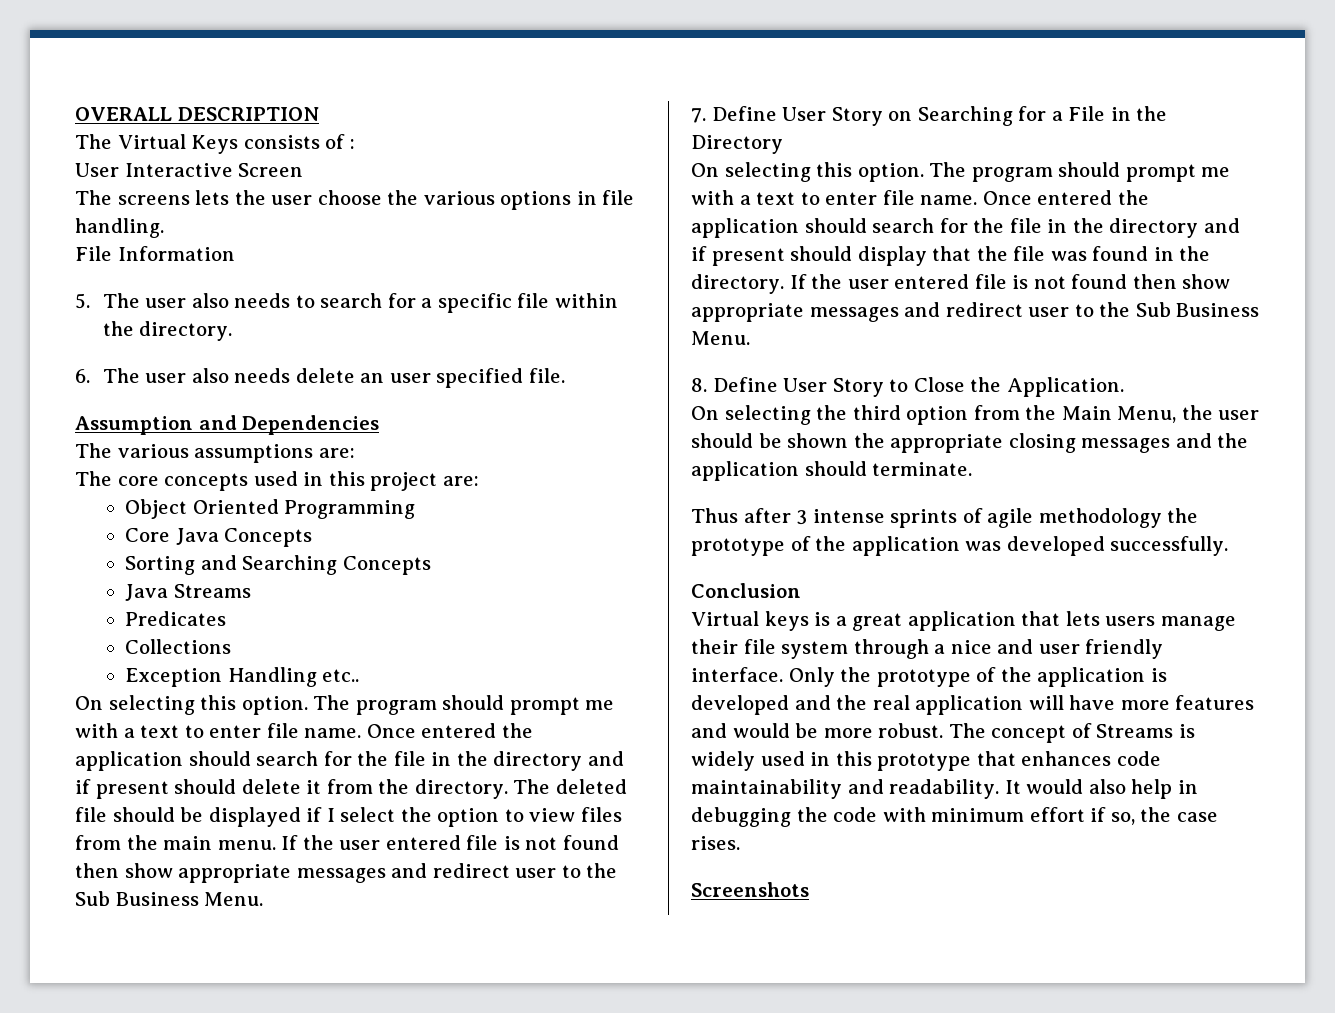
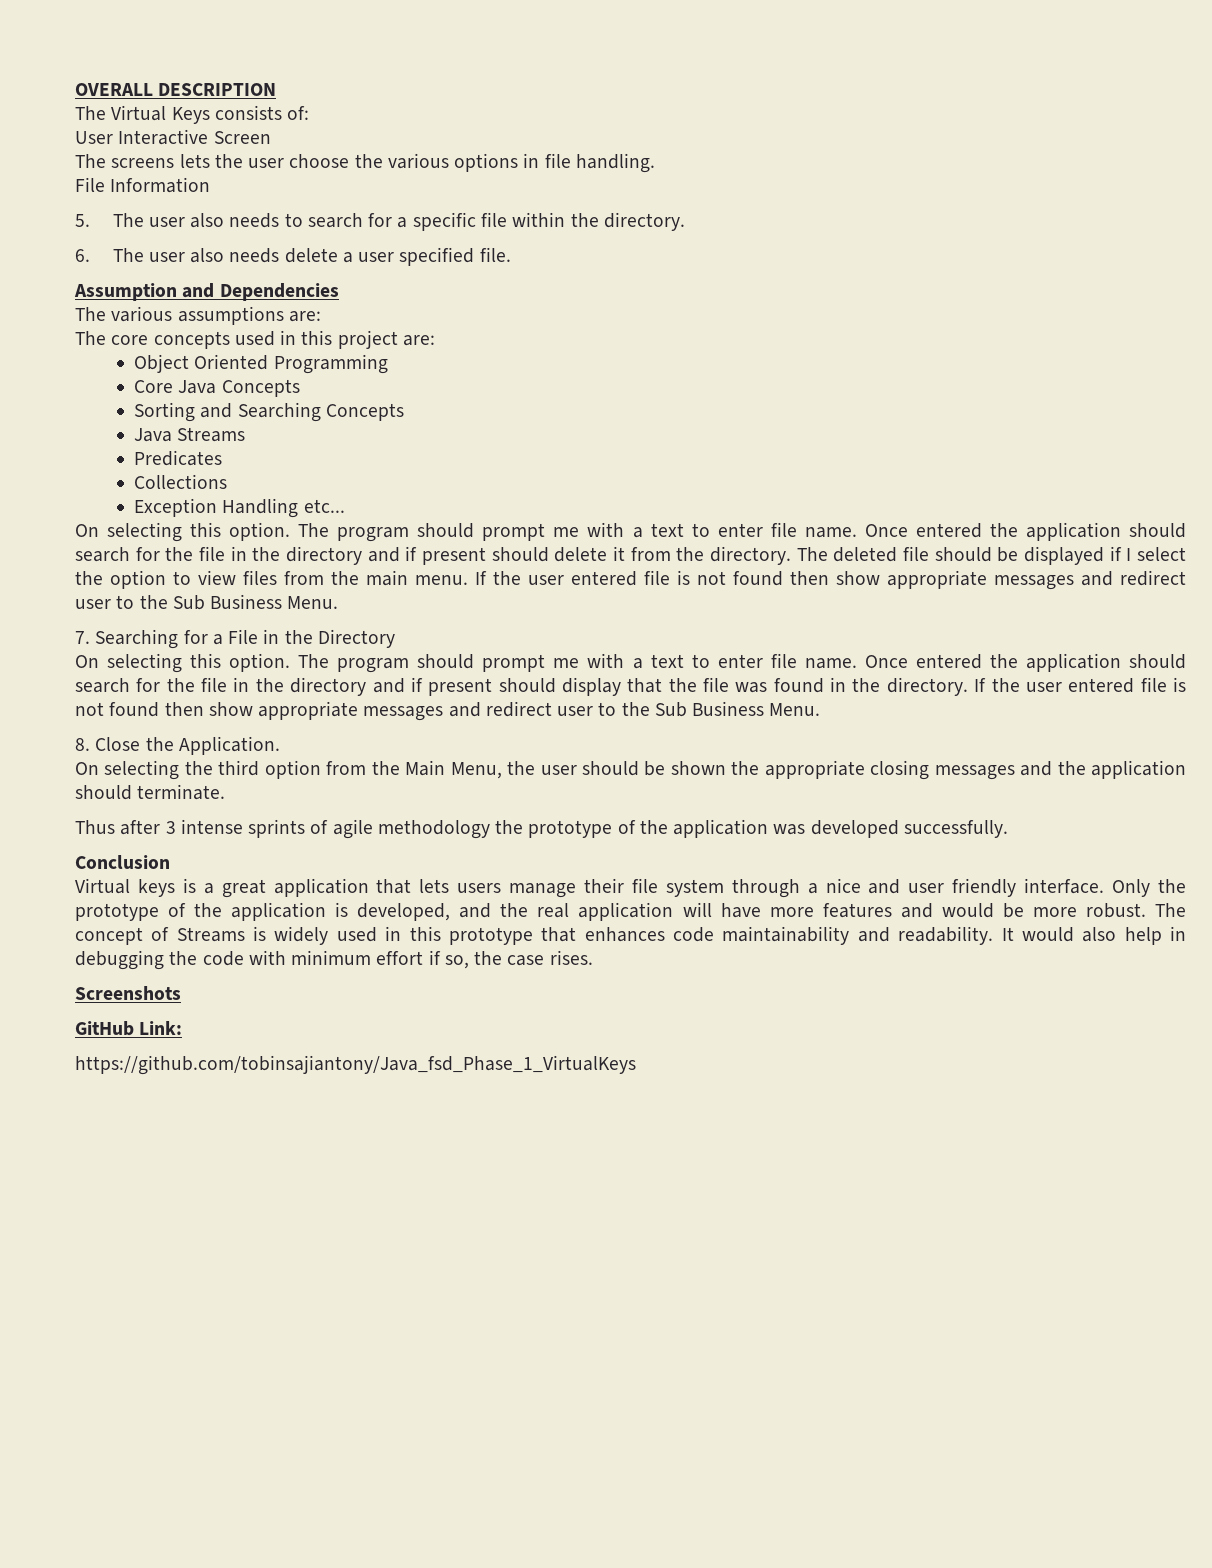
- The Virtual Keys consists of :
+ The Virtual Keys consists of:
- 6. The user also needs delete an user specified file.
+ 6. The user also needs delete a user specified file.
- Exception Handling etc..
+ Exception Handling etc...
- 7. Define User Story on Searching for a File in the Directory
+ 7. Searching for a File in the Directory
- 8. Define User Story to Close the Application.
+ 8. Close the Application.
- Only the prototype of the application is developed and the real application will have more features and would be more robust.
+ Only the prototype of the application is developed, and the real application will have more features and would be more robust.
+ GitHub Link:
+ https://github.com/tobinsajiantony/Java_fsd_Phase_1_VirtualKeys

